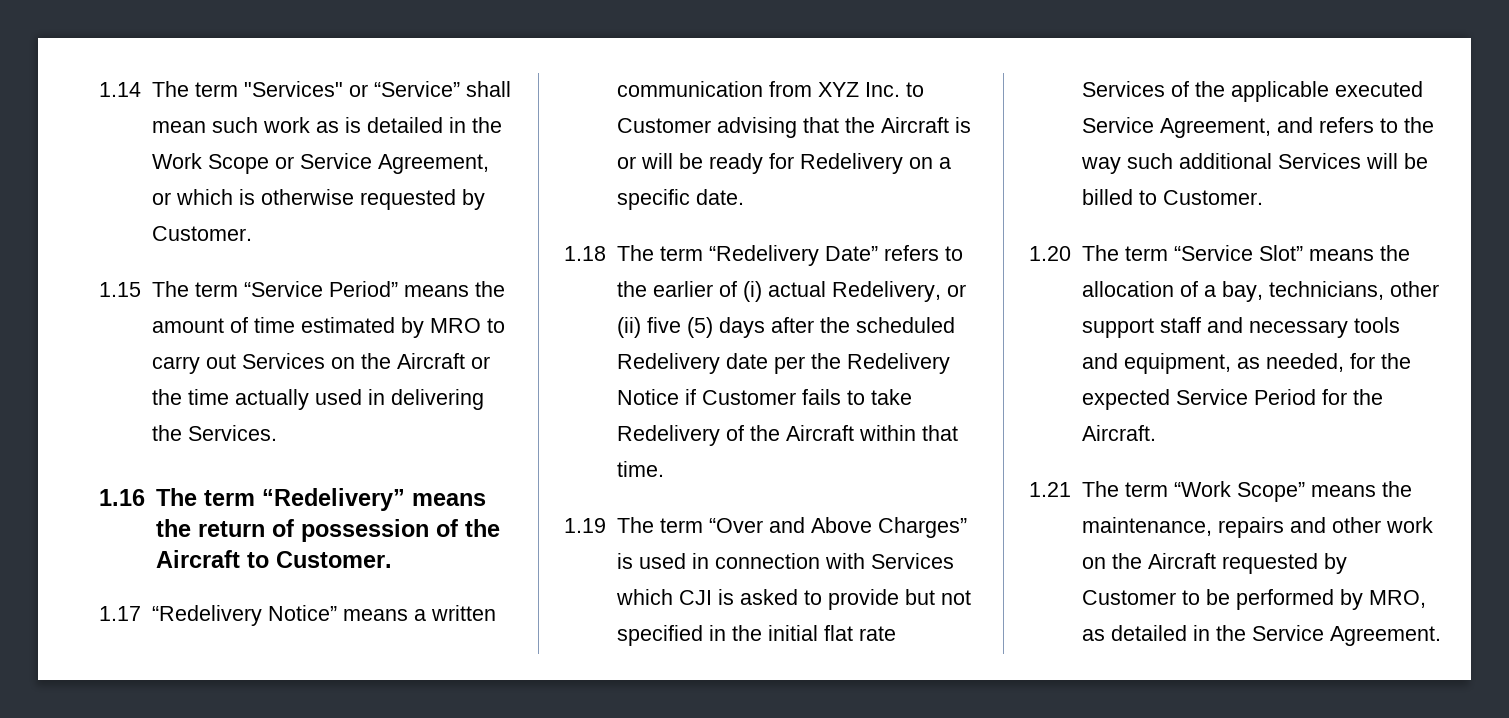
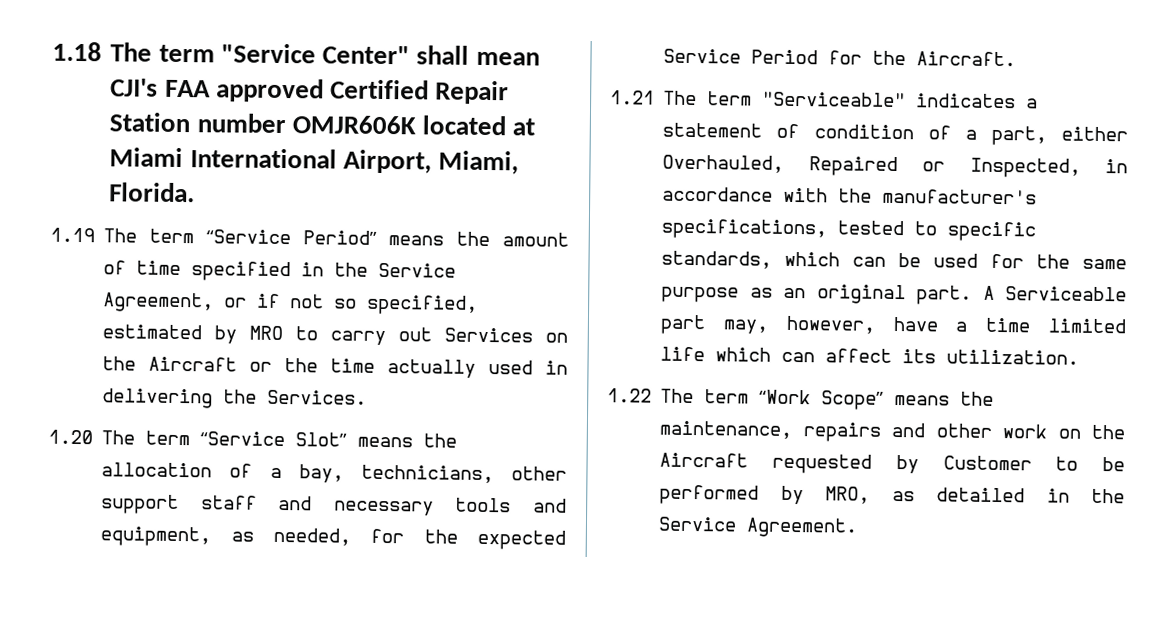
- 1.14 The term "Services" or “Service” shall mean such work as is detailed in the Work Scope or Service Agreement, or which is otherwise requested by Customer.
- 1.15 The term “Service Period” means the amount of time estimated by MRO to carry out Services on the Aircraft or the time actually used in delivering the Services.
+ 1.18 The term "Service Center" shall mean CJI's FAA approved Certified Repair Station number OMJR606K located at Miami International Airport, Miami, Florida.
+ 1.19 The term “Service Period” means the amount of time specified in the Service Agreement, or if not so specified, estimated by MRO to carry out Services on the Aircraft or the time actually used in delivering the Services.
- 1.16 The term “Redelivery” means the return of possession of the Aircraft to Customer.
- 1.17 “Redelivery Notice” means a written communication from XYZ Inc. to Customer advising that the Aircraft is or will be ready for Redelivery on a specific date.
- 1.18 The term “Redelivery Date” refers to the earlier of (i) actual Redelivery, or (ii) five (5) days after the scheduled Redelivery date per the Redelivery Notice if Customer fails to take Redelivery of the Aircraft within that time.
- 1.19 The term “Over and Above Charges” is used in connection with Services which CJI is asked to provide but not specified in the initial flat rate Services of the applicable executed Service Agreement, and refers to the way such additional Services will be billed to Customer.
- 1.21 The term “Work Scope” means the maintenance, repairs and other work on the Aircraft requested by Customer to be performed by MRO, as detailed in the Service Agreement.
+ 1.21 The term "Serviceable" indicates a statement of condition of a part, either Overhauled, Repaired or Inspected, in accordance with the manufacturer's specifications, tested to specific standards, which can be used for the same purpose as an original part. A Serviceable part may, however, have a time limited life which can affect its utilization.
+ 1.22 The term “Work Scope” means the maintenance, repairs and other work on the Aircraft requested by Customer to be performed by MRO, as detailed in the Service Agreement.

